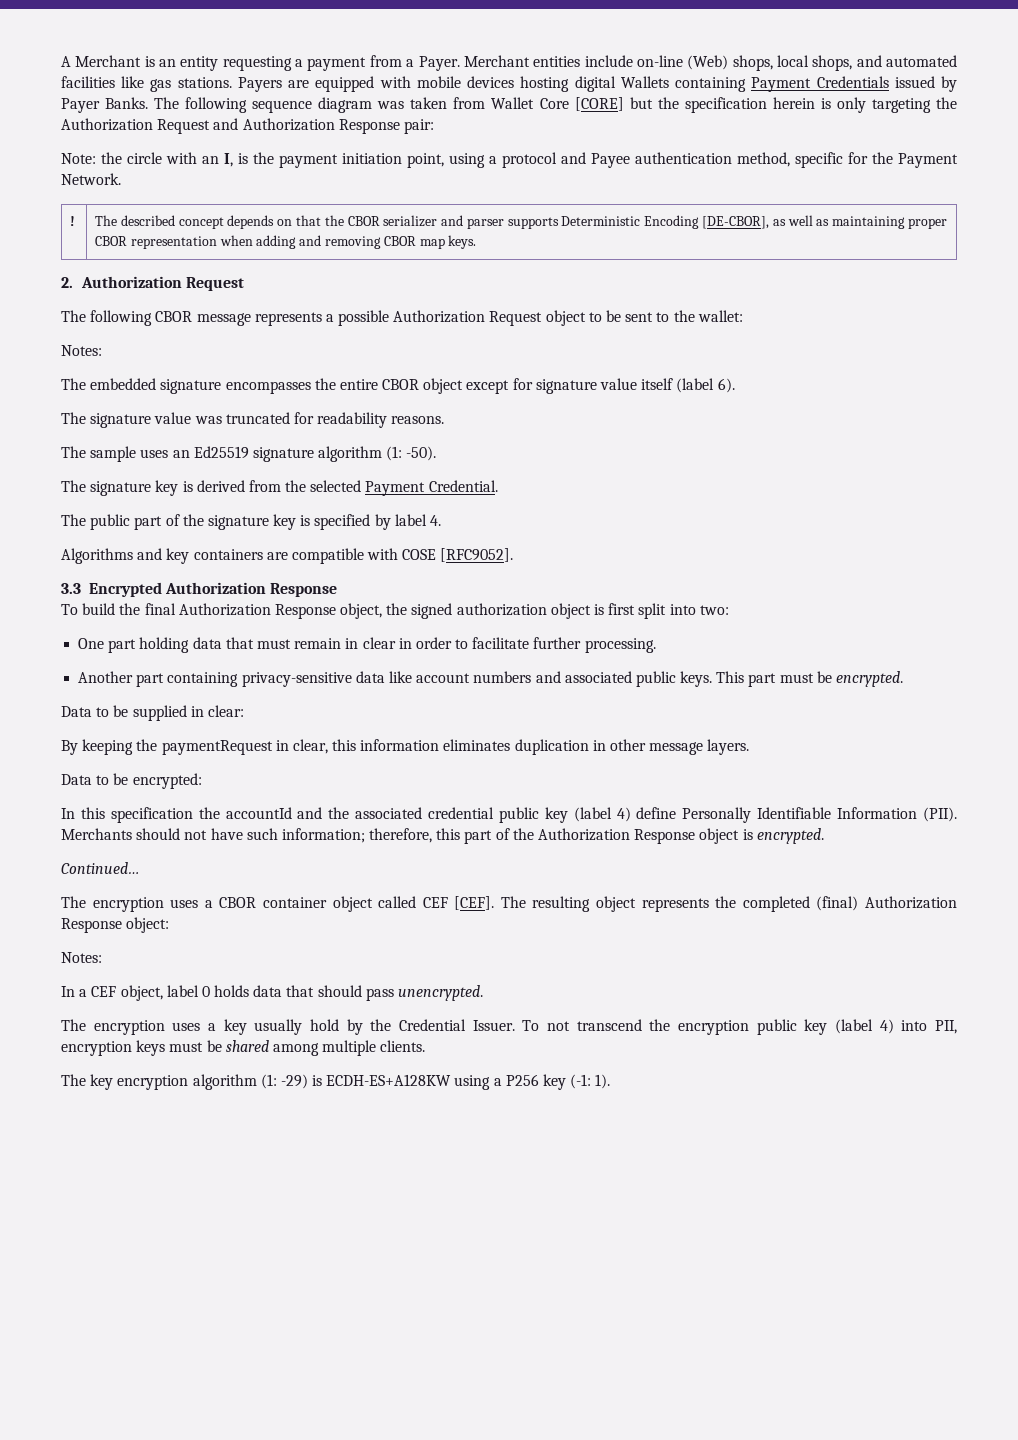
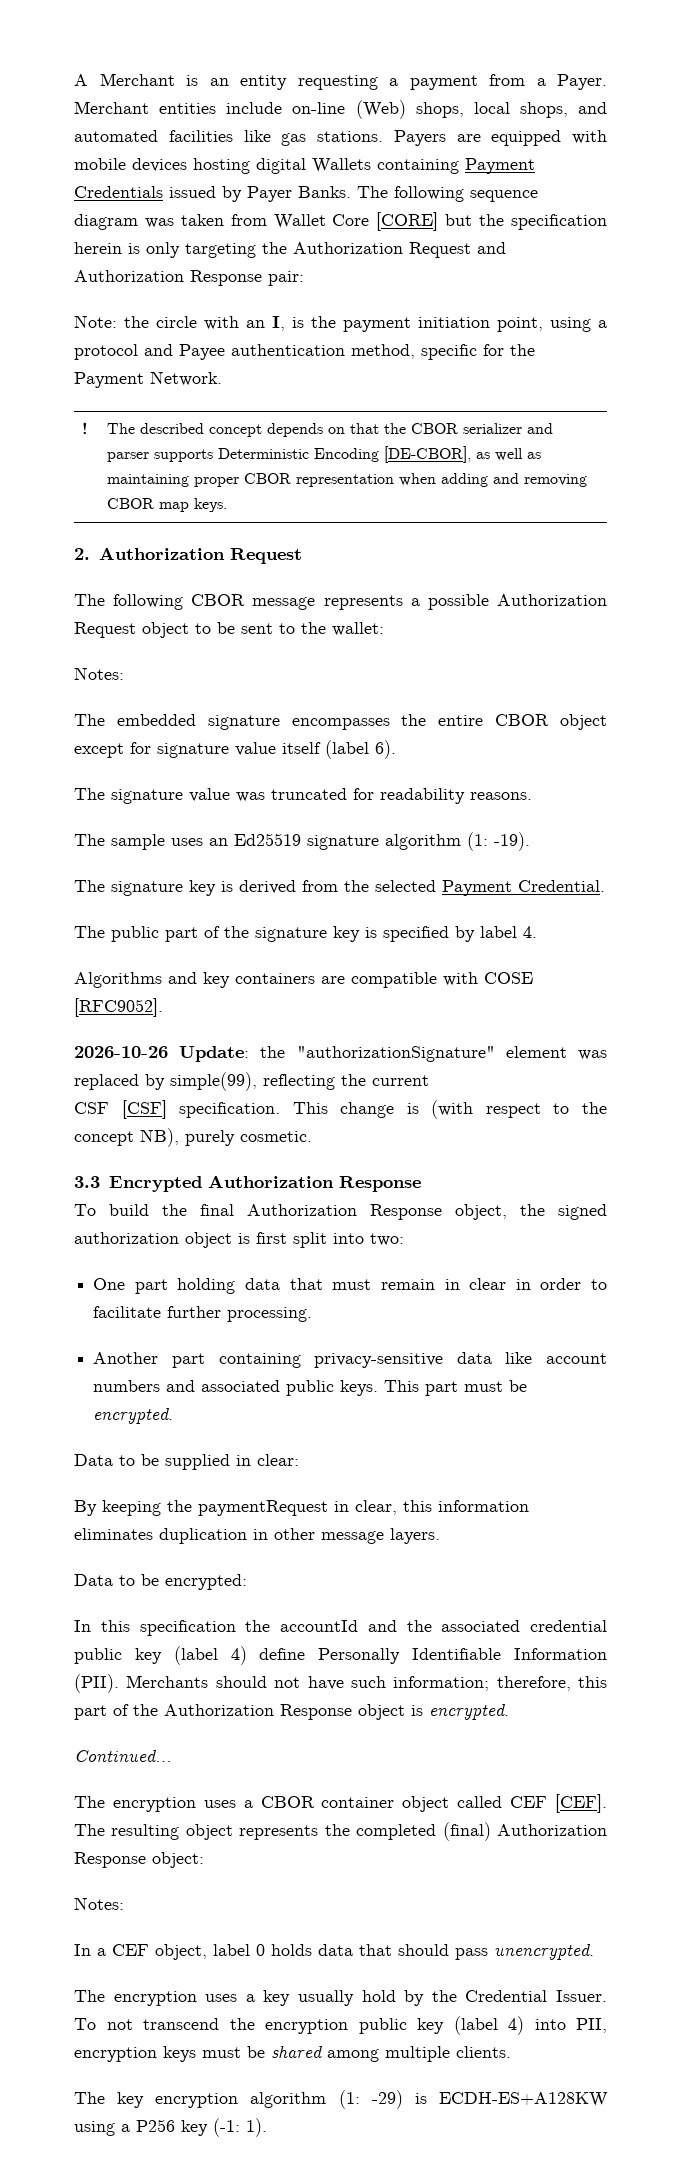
- The sample uses an Ed25519 signature algorithm (1: -50).
+ The sample uses an Ed25519 signature algorithm (1: -19).
+ 2026-10-26 Update: the "authorizationSignature" element was replaced by simple(99), reflecting the current
+ CSF [CSF] specification. This change is (with respect to the concept NB), purely cosmetic.

